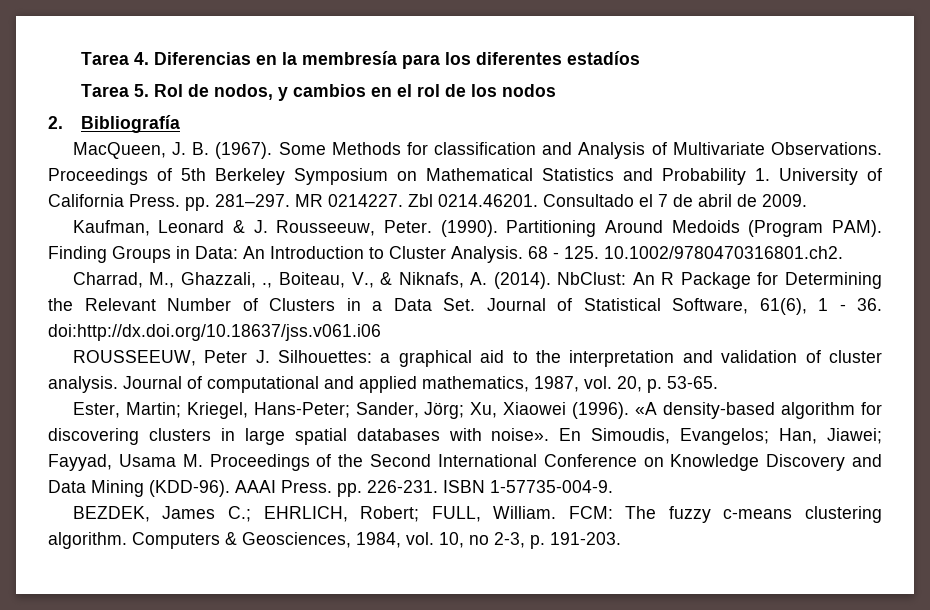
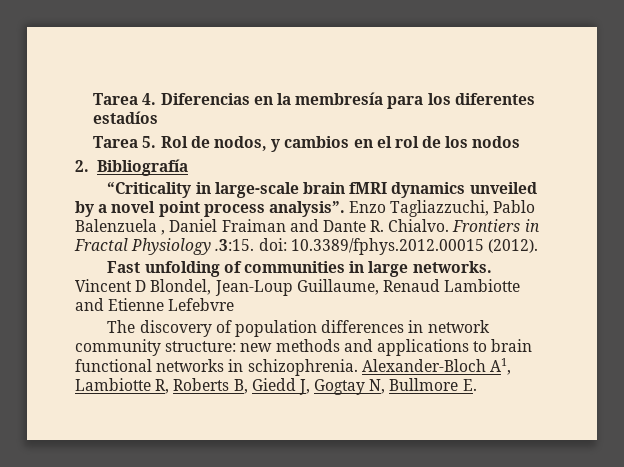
- MacQueen, J. B. (1967). Some Methods for classification and Analysis of Multivariate Observations. Proceedings of 5th Berkeley Symposium on Mathematical Statistics and Probability 1. University of California Press. pp. 281–297. MR 0214227. Zbl 0214.46201. Consultado el 7 de abril de 2009.
- Kaufman, Leonard & J. Rousseeuw, Peter. (1990). Partitioning Around Medoids (Program PAM). Finding Groups in Data: An Introduction to Cluster Analysis. 68 - 125. 10.1002/9780470316801.ch2.
- Charrad, M., Ghazzali, ., Boiteau, V., & Niknafs, A. (2014). NbClust: An R Package for Determining the Relevant Number of Clusters in a Data Set. Journal of Statistical Software, 61(6), 1 - 36. doi:http://dx.doi.org/10.18637/jss.v061.i06
- ROUSSEEUW, Peter J. Silhouettes: a graphical aid to the interpretation and validation of cluster analysis. Journal of computational and applied mathematics, 1987, vol. 20, p. 53-65.
- Ester, Martin; Kriegel, Hans-Peter; Sander, Jörg; Xu, Xiaowei (1996). «A density-based algorithm for discovering clusters in large spatial databases with noise». En Simoudis, Evangelos; Han, Jiawei; Fayyad, Usama M. Proceedings of the Second International Conference on Knowledge Discovery and Data Mining (KDD-96). AAAI Press. pp. 226-231. ISBN 1-57735-004-9.
- BEZDEK, James C.; EHRLICH, Robert; FULL, William. FCM: The fuzzy c-means clustering algorithm. Computers & Geosciences, 1984, vol. 10, no 2-3, p. 191-203.
+ “Criticality in large-scale brain fMRI dynamics unveiled by a novel point process analysis”. Enzo Tagliazzuchi, Pablo Balenzuela , Daniel Fraiman and Dante R. Chialvo. Frontiers in Fractal Physiology .3:15. doi: 10.3389/fphys.2012.00015 (2012).
+ Fast unfolding of communities in large networks. Vincent D Blondel, Jean-Loup Guillaume, Renaud Lambiotte and Etienne Lefebvre
+ The discovery of population differences in network community structure: new methods and applications to brain functional networks in schizophrenia. Alexander-Bloch A1, Lambiotte R, Roberts B, Giedd J, Gogtay N, Bullmore E.

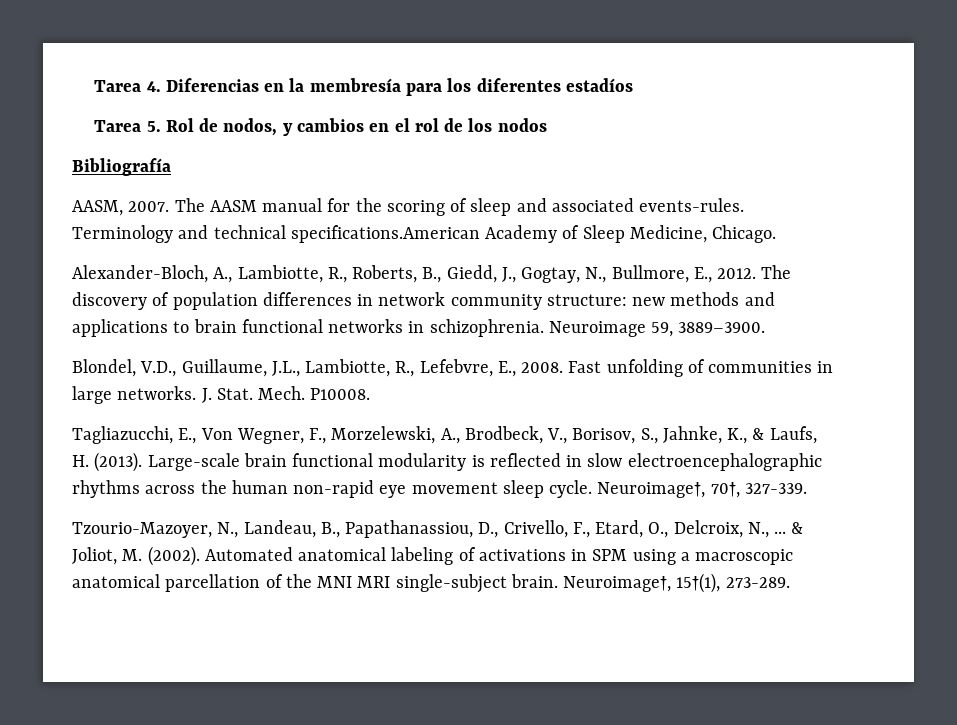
- 2. Bibliografía
+ Bibliografía
- “Criticality in large-scale brain fMRI dynamics unveiled by a novel point process analysis”. Enzo Tagliazzuchi, Pablo Balenzuela , Daniel Fraiman and Dante R. Chialvo. Frontiers in Fractal Physiology .3:15. doi: 10.3389/fphys.2012.00015 (2012).
- Fast unfolding of communities in large networks. Vincent D Blondel, Jean-Loup Guillaume, Renaud Lambiotte and Etienne Lefebvre
- The discovery of population differences in network community structure: new methods and applications to brain functional networks in schizophrenia.
+ AASM, 2007. The AASM manual for the scoring of sleep and associated events-rules. Terminology and technical specifications.American Academy of Sleep Medicine, Chicago.
+ Alexander-Bloch, A., Lambiotte, R., Roberts, B., Giedd, J., Gogtay, N., Bullmore, E., 2012. The discovery of population differences in network community structure: new methods and applications to brain functional networks in schizophrenia.
- Alexander-Bloch A1, Lambiotte R, Roberts B, Giedd J, Gogtay N, Bullmore E.
+ Neuroimage 59, 3889–3900.
+ Blondel, V.D., Guillaume, J.L., Lambiotte, R., Lefebvre, E., 2008. Fast unfolding of communities in large networks. J. Stat. Mech. P10008.
+ Tagliazucchi, E., Von Wegner, F., Morzelewski, A., Brodbeck, V., Borisov, S., Jahnke, K., & Laufs, H. (2013). Large-scale brain functional modularity is reflected in slow electroencephalographic rhythms across the human non-rapid eye movement sleep cycle. Neuroimage†, 70†, 327-339.
+ Tzourio-Mazoyer, N., Landeau, B., Papathanassiou, D., Crivello, F., Etard, O., Delcroix, N., ... & Joliot, M. (2002). Automated anatomical labeling of activations in SPM using a macroscopic anatomical parcellation of the MNI MRI single-subject brain. Neuroimage†, 15†(1), 273-289.

